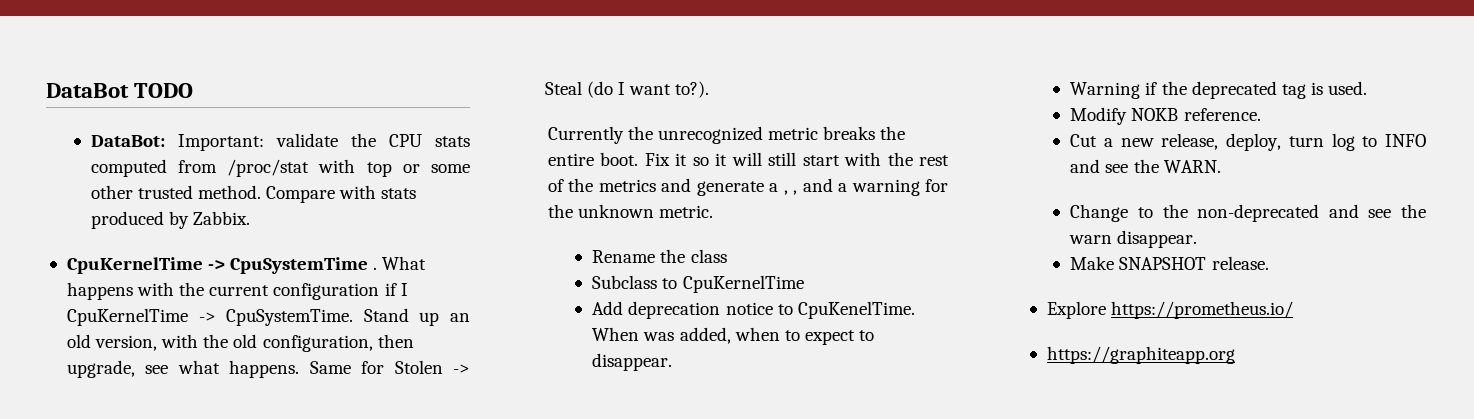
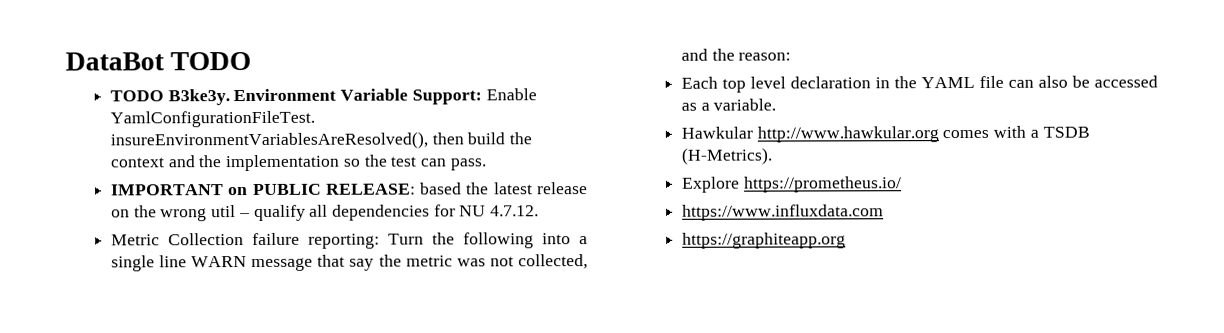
- DataBot: Important: validate the CPU stats computed from /proc/stat with top or some other trusted method. Compare with stats produced by Zabbix.
- CpuKernelTime -> CpuSystemTime . What happens with the current configuration if I CpuKernelTime -> CpuSystemTime. Stand up an old version, with the old configuration, then upgrade, see what happens. Same for Stolen -> Steal (do I want to?).
- Currently the unrecognized metric breaks the entire boot. Fix it so it will still start with the rest of the metrics and generate a , , and a warning for the unknown metric.
- Rename the class
- Subclass to CpuKernelTime
- Add deprecation notice to CpuKenelTime. When was added, when to expect to disappear.
- Warning if the deprecated tag is used.
- Modify NOKB reference.
- Cut a new release, deploy, turn log to INFO and see the WARN.
- Change to the non-deprecated and see the warn disappear.
- Make SNAPSHOT release.
+ TODO B3ke3y. Environment Variable Support: Enable YamlConfigurationFileTest. insureEnvironmentVariablesAreResolved(), then build the context and the implementation so the test can pass.
+ IMPORTANT on PUBLIC RELEASE: based the latest release on the wrong util – qualify all dependencies for NU 4.7.12.
+ Metric Collection failure reporting: Turn the following into a single line WARN message that say the metric was not collected, and the reason:
+ Each top level declaration in the YAML file can also be accessed as a variable.
+ Hawkular http://www.hawkular.org comes with a TSDB (H-Metrics).
+ https://www.influxdata.com

